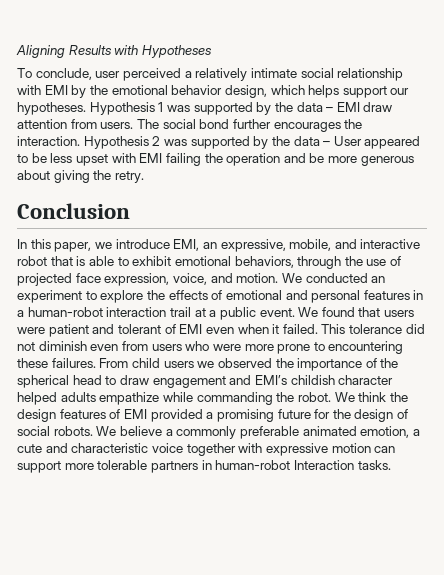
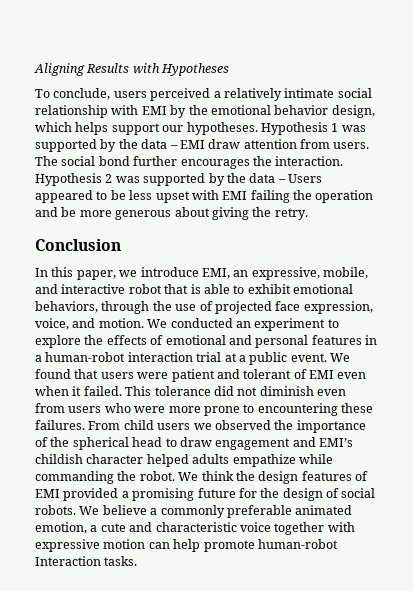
- To conclude, user perceived a relatively intimate social relationship with EMI by the emotional behavior design, which helps support our hypotheses.
+ To conclude, users perceived a relatively intimate social relationship with EMI by the emotional behavior design, which helps support our hypotheses.
- Hypothesis 2 was supported by the data – User appeared to be less upset with EMI failing the operation and be more generous about giving the retry.
+ Hypothesis 2 was supported by the data – Users appeared to be less upset with EMI failing the operation and be more generous about giving the retry.
- We conducted an experiment to explore the effects of emotional and personal features in a human-robot interaction trail at a public event.
+ We conducted an experiment to explore the effects of emotional and personal features in a human-robot interaction trial at a public event.
- We believe a commonly preferable animated emotion, a cute and characteristic voice together with expressive motion can support more tolerable partners in human-robot Interaction tasks.
+ We believe a commonly preferable animated emotion, a cute and characteristic voice together with expressive motion can help promote human-robot Interaction tasks.

